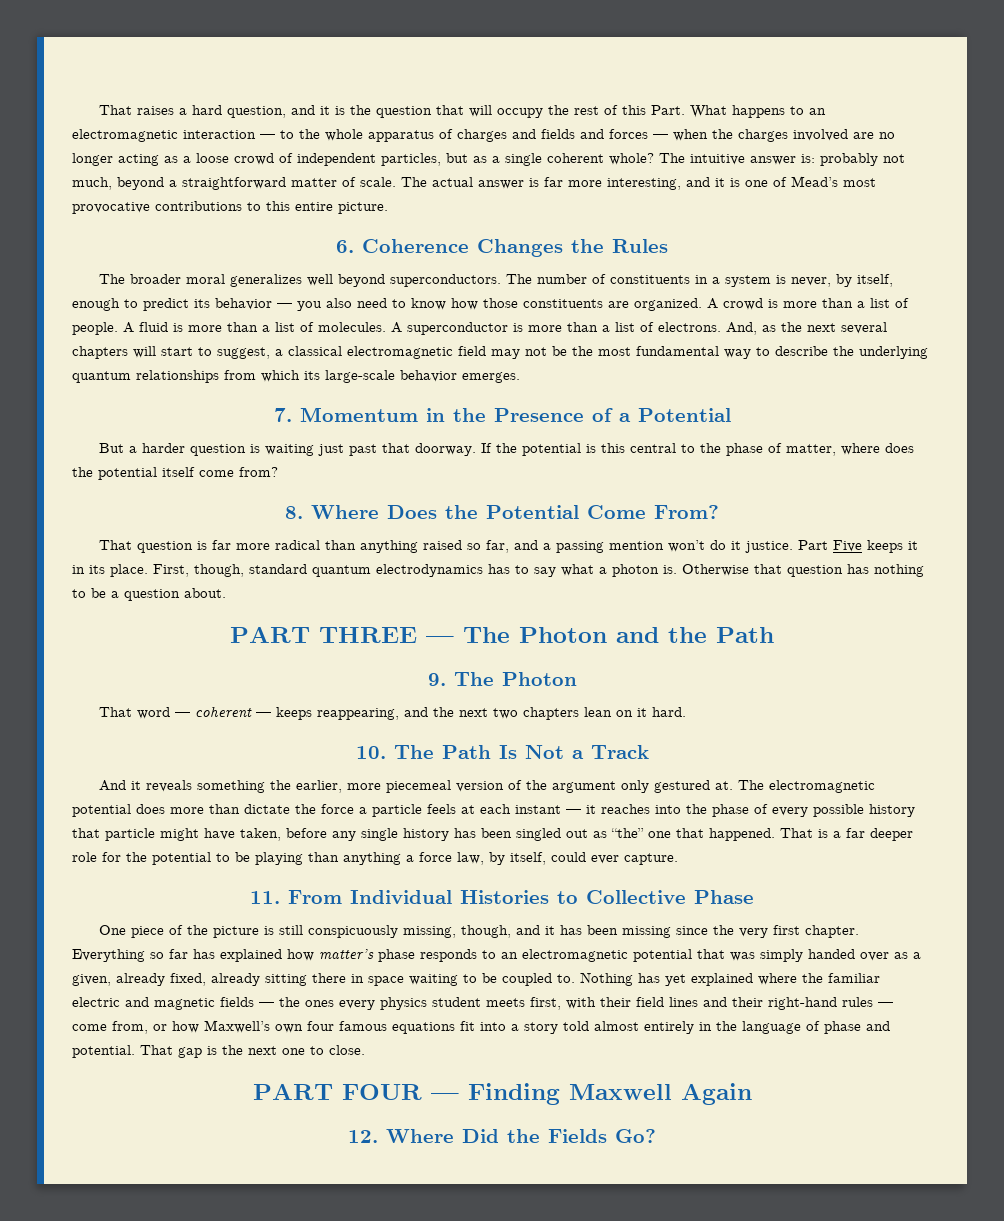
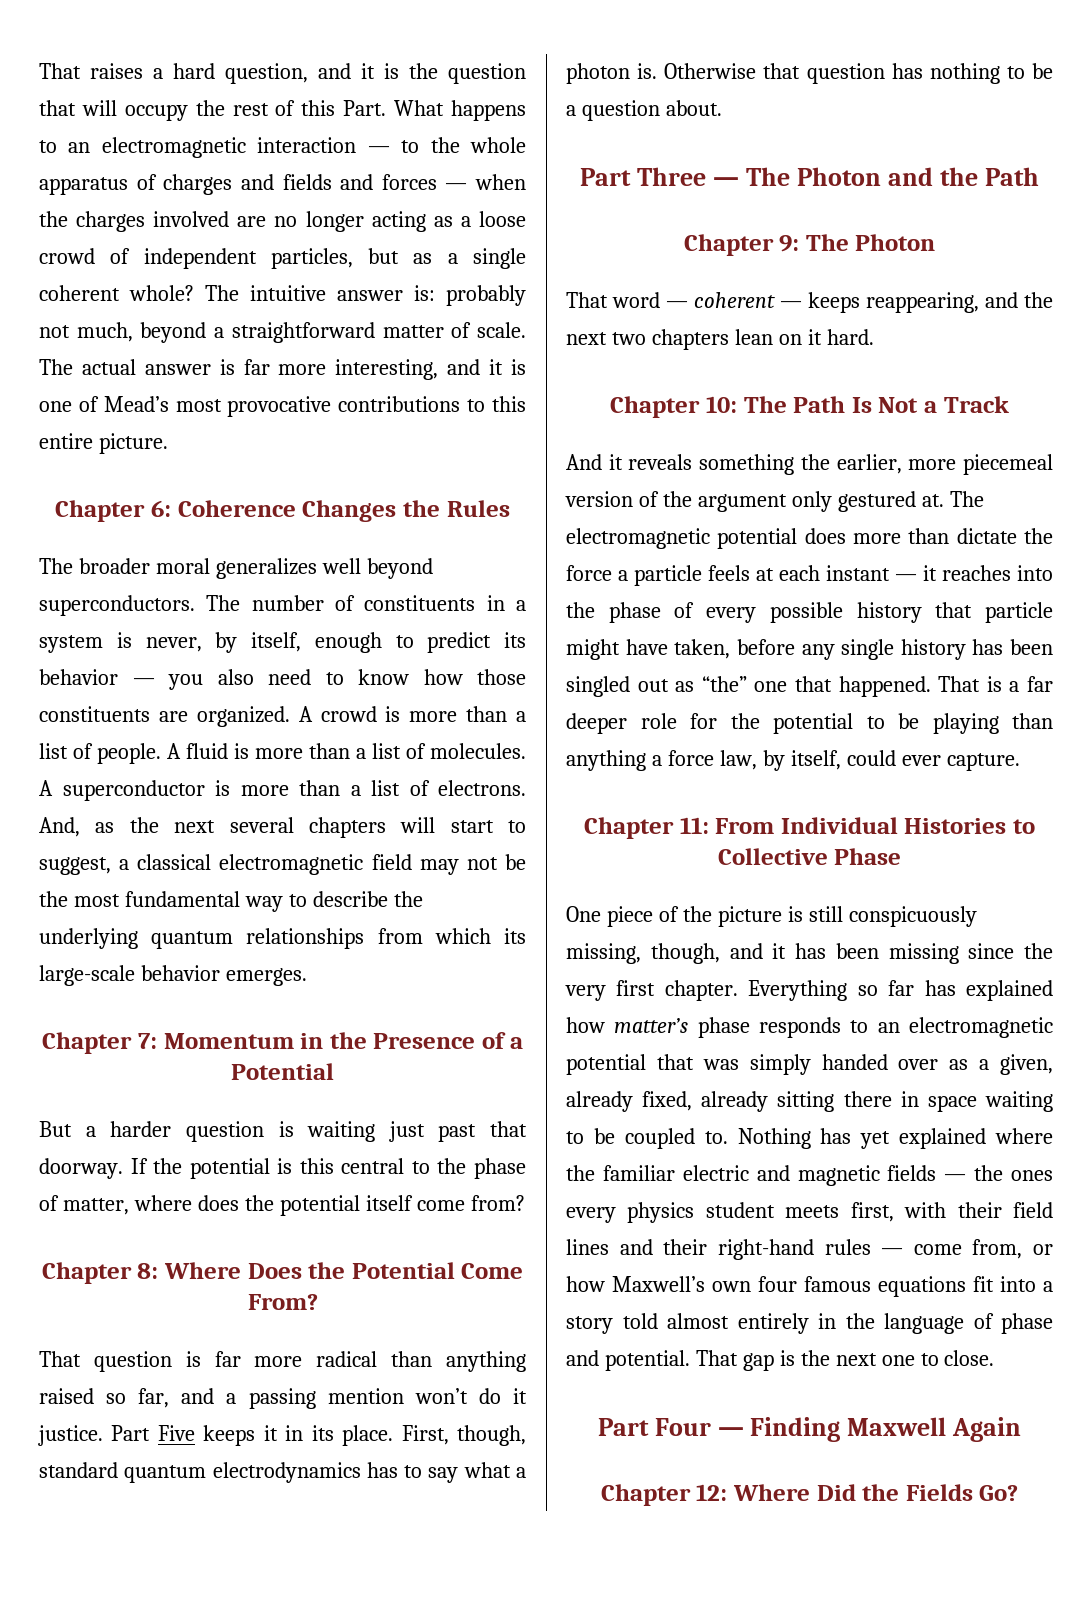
- 6. Coherence Changes the Rules
+ Chapter 6: Coherence Changes the Rules
- 7. Momentum in the Presence of a Potential
+ Chapter 7: Momentum in the Presence of a Potential
- 8. Where Does the Potential Come From?
+ Chapter 8: Where Does the Potential Come From?
- PART THREE — The Photon and the Path
+ Part Three — The Photon and the Path
- 9. The Photon
+ Chapter 9: The Photon
- 10. The Path Is Not a Track
+ Chapter 10: The Path Is Not a Track
- 11. From Individual Histories to Collective Phase
+ Chapter 11: From Individual Histories to Collective Phase
- PART FOUR — Finding Maxwell Again
+ Part Four — Finding Maxwell Again
- 12. Where Did the Fields Go?
+ Chapter 12: Where Did the Fields Go?

